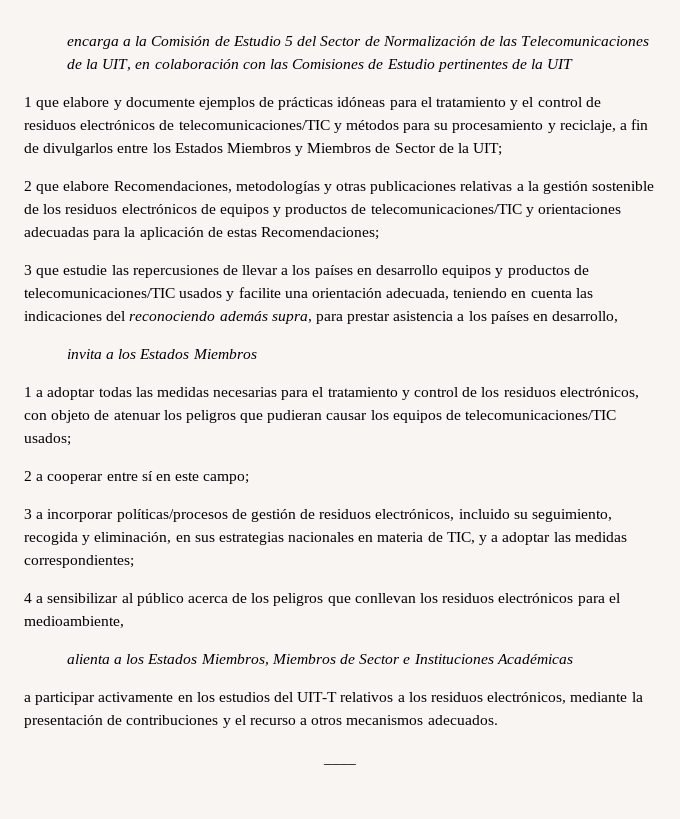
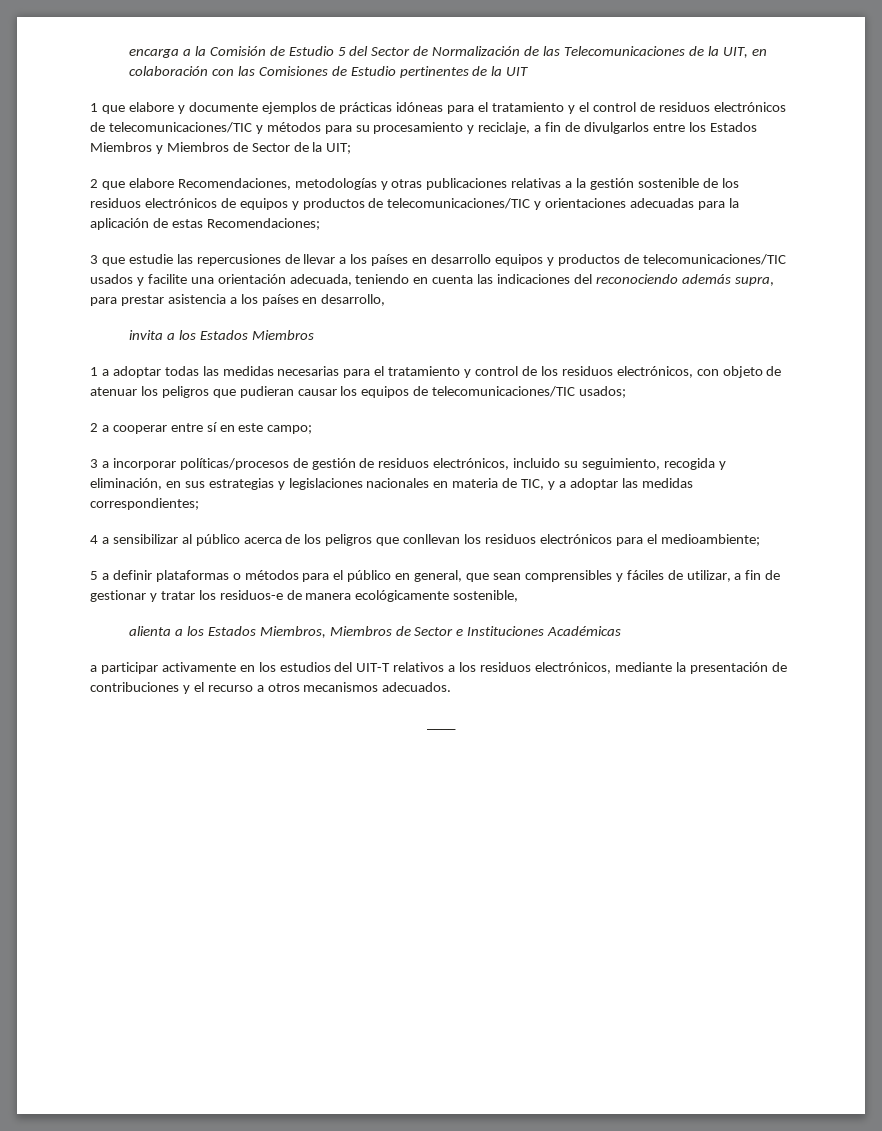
- 3 a incorporar políticas/procesos de gestión de residuos electrónicos, incluido su seguimiento, recogida y eliminación, en sus estrategias nacionales en materia de TIC, y a adoptar las medidas correspondientes;
+ 3 a incorporar políticas/procesos de gestión de residuos electrónicos, incluido su seguimiento, recogida y eliminación, en sus estrategias y legislaciones nacionales en materia de TIC, y a adoptar las medidas correspondientes;
- 4 a sensibilizar al público acerca de los peligros que conllevan los residuos electrónicos para el medioambiente,
+ 4 a sensibilizar al público acerca de los peligros que conllevan los residuos electrónicos para el medioambiente;
+ 5 a definir plataformas o métodos para el público en general, que sean comprensibles y fáciles de utilizar, a fin de gestionar y tratar los residuos-e de manera ecológicamente sostenible,

